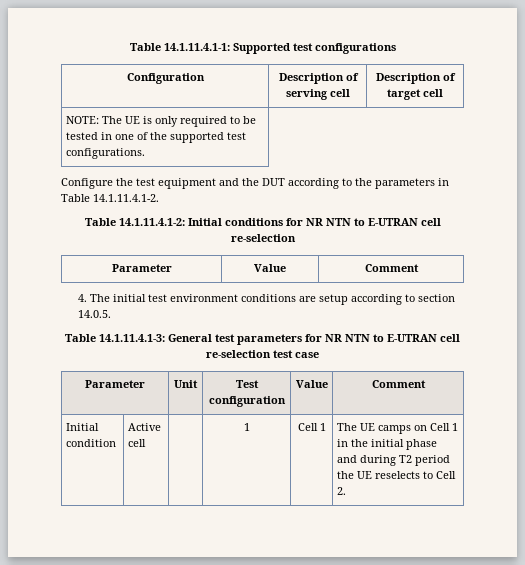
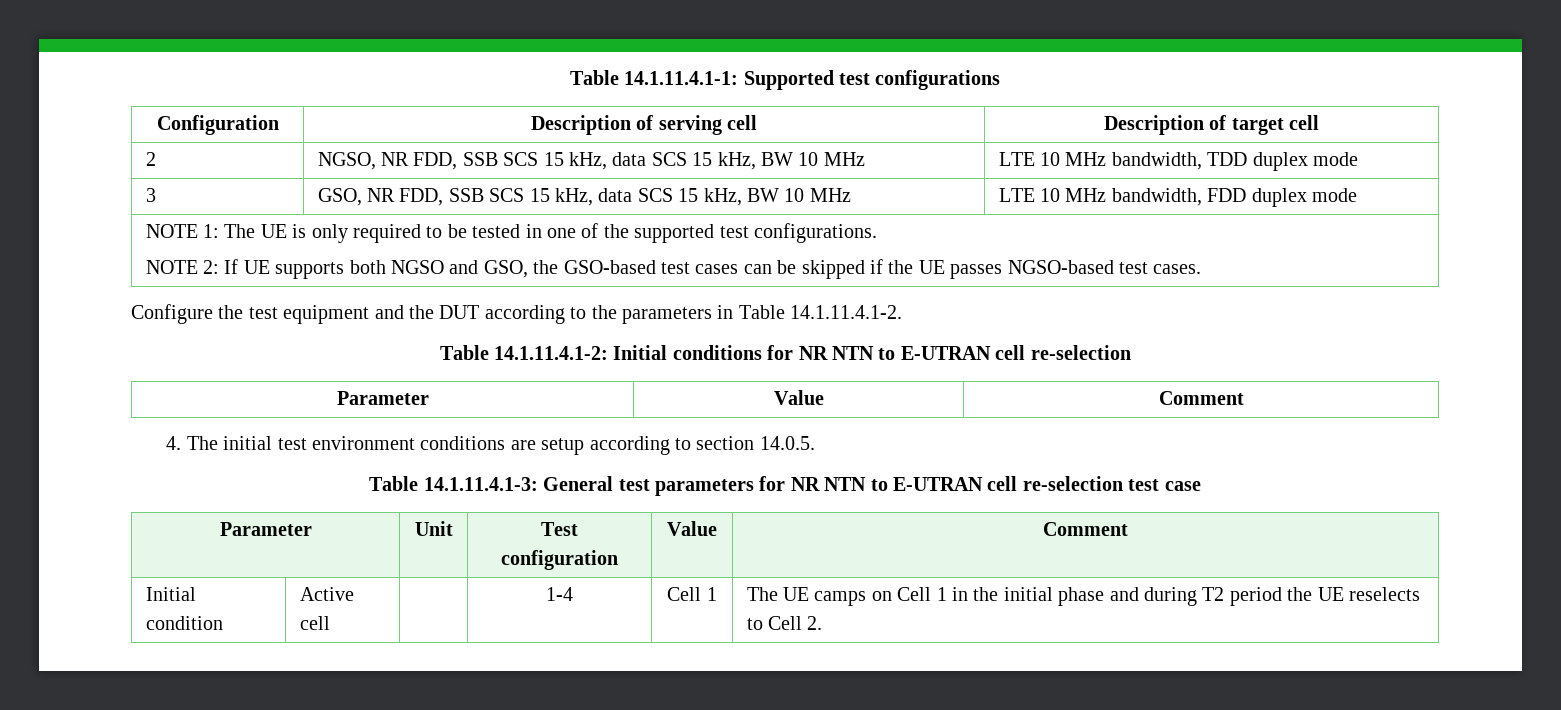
- NOTE: The UE is only required to be tested in one of the supported test configurations.
+ 2 | NGSO, NR FDD, SSB SCS 15 kHz, data SCS 15 kHz, BW 10 MHz | LTE 10 MHz bandwidth, TDD duplex mode
+ 3 | GSO, NR FDD, SSB SCS 15 kHz, data SCS 15 kHz, BW 10 MHz | LTE 10 MHz bandwidth, FDD duplex mode
+ NOTE 1: The UE is only required to be tested in one of the supported test configurations.
+ NOTE 2: If UE supports both NGSO and GSO, the GSO-based test cases can be skipped if the UE passes NGSO-based test cases.
- Initial condition | Active cell | | 1 | Cell 1 | The UE camps on Cell 1 in the initial phase and during T2 period the UE reselects to Cell 2.
+ Initial condition | Active cell | | 1-4 | Cell 1 | The UE camps on Cell 1 in the initial phase and during T2 period the UE reselects to Cell 2.

